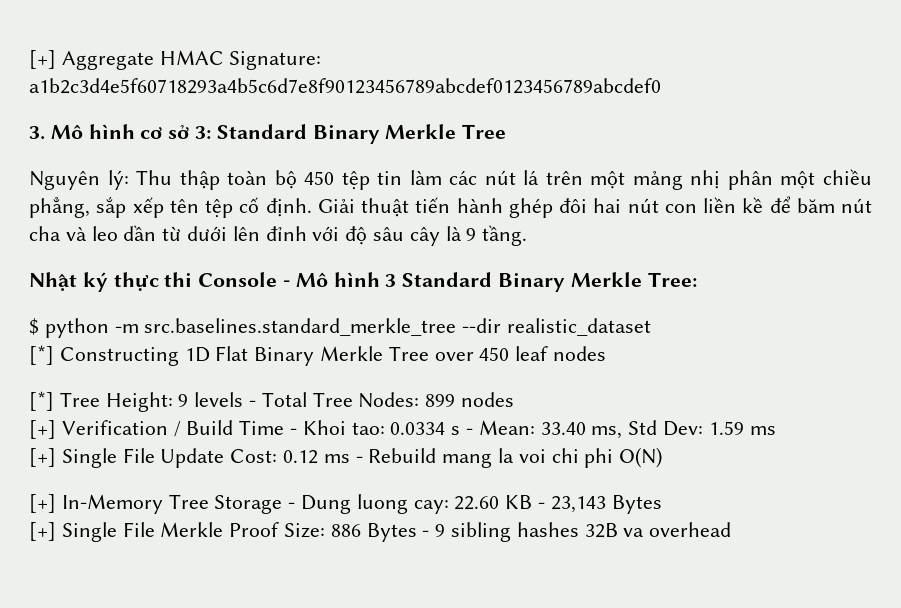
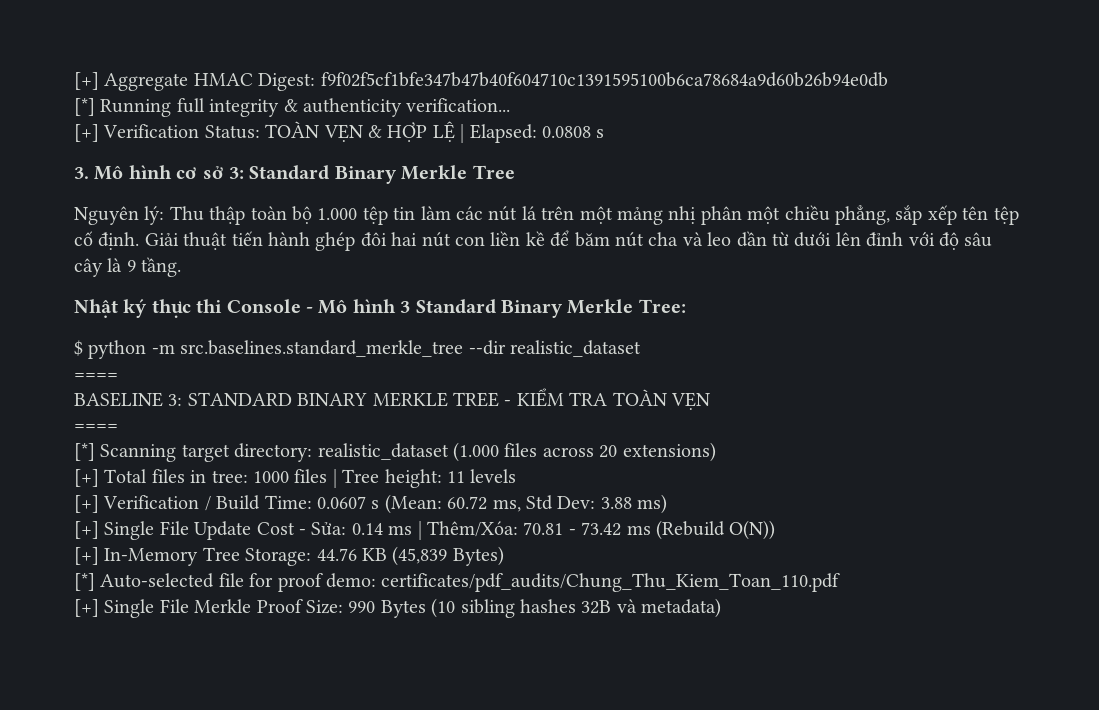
- [+] Aggregate HMAC Signature: a1b2c3d4e5f60718293a4b5c6d7e8f90123456789abcdef0123456789abcdef0
+ [+] Aggregate HMAC Digest: f9f02f5cf1bfe347b47b40f604710c1391595100b6ca78684a9d60b26b94e0db
+ [*] Running full integrity & authenticity verification...
+ [+] Verification Status: TOÀN VẸN & HỢP LỆ | Elapsed: 0.0808 s
- Nguyên lý: Thu thập toàn bộ 450 tệp tin làm các nút lá trên một mảng nhị phân một chiều phẳng, sắp xếp tên tệp cố định.
+ Nguyên lý: Thu thập toàn bộ 1.000 tệp tin làm các nút lá trên một mảng nhị phân một chiều phẳng, sắp xếp tên tệp cố định.
  $ python -m src.baselines.standard_merkle_tree --dir realistic_dataset
- [*] Constructing 1D Flat Binary Merkle Tree over 450 leaf nodes
- [*] Tree Height: 9 levels - Total Tree Nodes: 899 nodes
- [+] Verification / Build Time - Khoi tao: 0.0334 s - Mean: 33.40 ms, Std Dev: 1.59 ms
+ ====
+ BASELINE 3: STANDARD BINARY MERKLE TREE - KIỂM TRA TOÀN VẸN
+ ====
+ [*] Scanning target directory: realistic_dataset (1.000 files across 20 extensions)
+ [+] Total files in tree: 1000 files | Tree height: 11 levels
+ [+] Verification / Build Time: 0.0607 s (Mean: 60.72 ms, Std Dev: 3.88 ms)
- [+] Single File Update Cost: 0.12 ms - Rebuild mang la voi chi phi O(N)
- [+] In-Memory Tree Storage - Dung luong cay: 22.60 KB - 23,143 Bytes
+ [+] Single File Update Cost - Sửa: 0.14 ms | Thêm/Xóa: 70.81 - 73.42 ms (Rebuild O(N))
+ [+] In-Memory Tree Storage: 44.76 KB (45,839 Bytes)
+ [*] Auto-selected file for proof demo: certificates/pdf_audits/Chung_Thu_Kiem_Toan_110.pdf
- [+] Single File Merkle Proof Size: 886 Bytes - 9 sibling hashes 32B va overhead
+ [+] Single File Merkle Proof Size: 990 Bytes (10 sibling hashes 32B và metadata)

